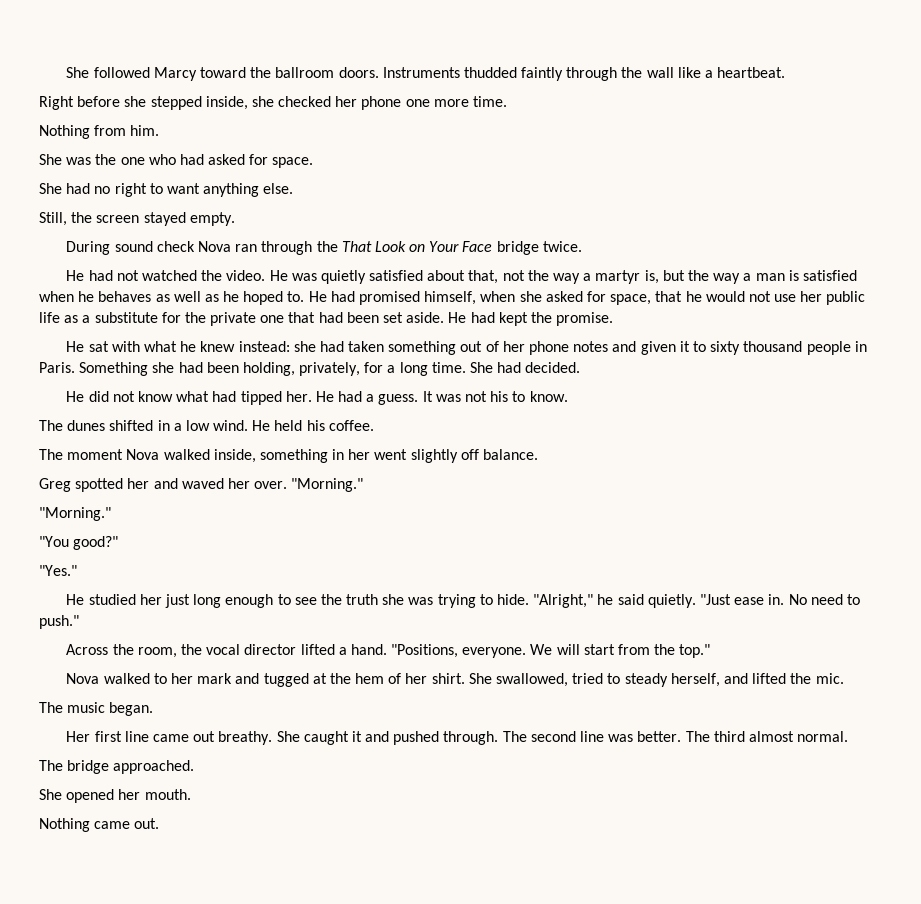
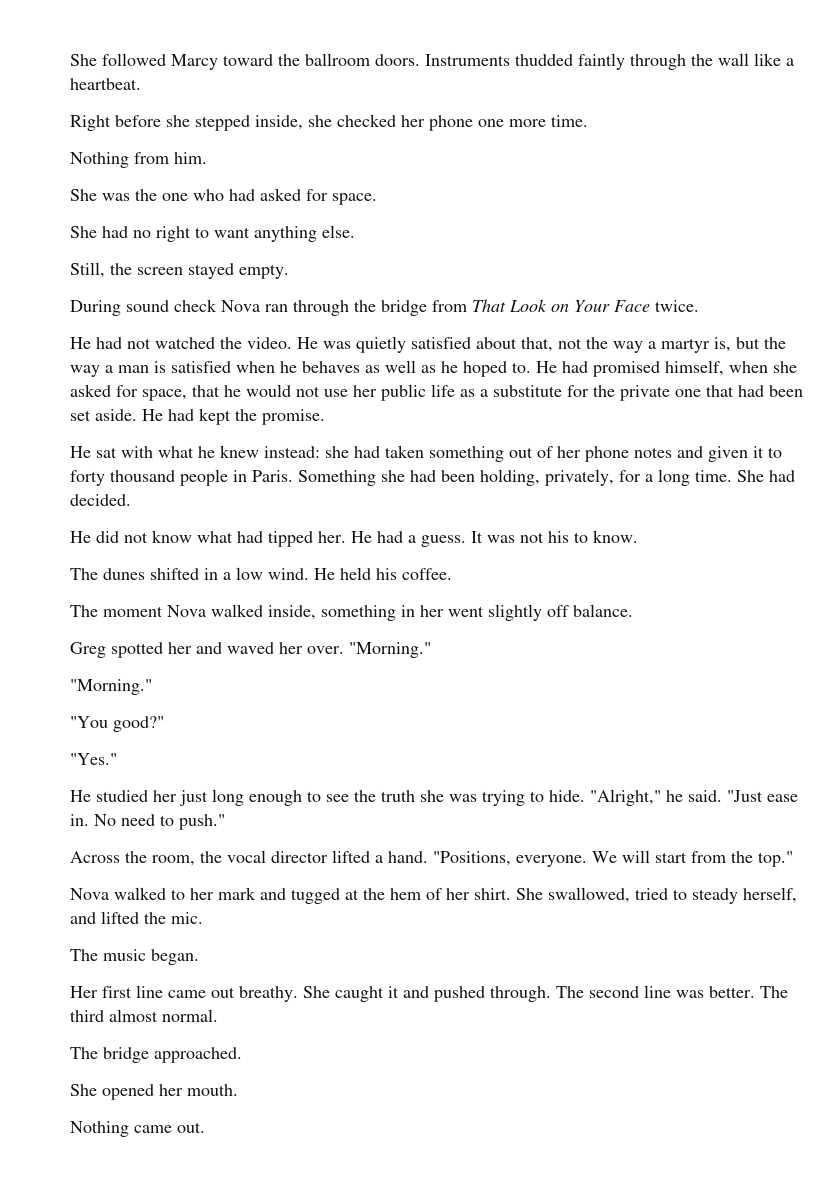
- During sound check Nova ran through the That Look on Your Face bridge twice.
+ During sound check Nova ran through the bridge from That Look on Your Face twice.
- He sat with what he knew instead: she had taken something out of her phone notes and given it to sixty thousand people in Paris.
+ He sat with what he knew instead: she had taken something out of her phone notes and given it to forty thousand people in Paris.
- "Alright," he said quietly.
+ "Alright," he said.

